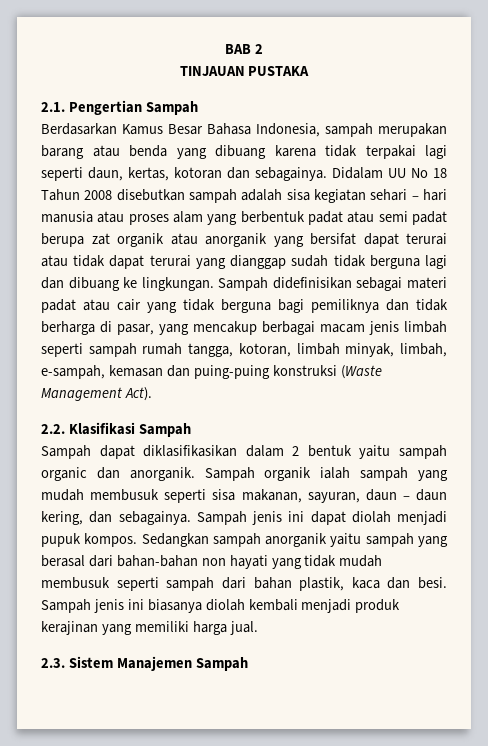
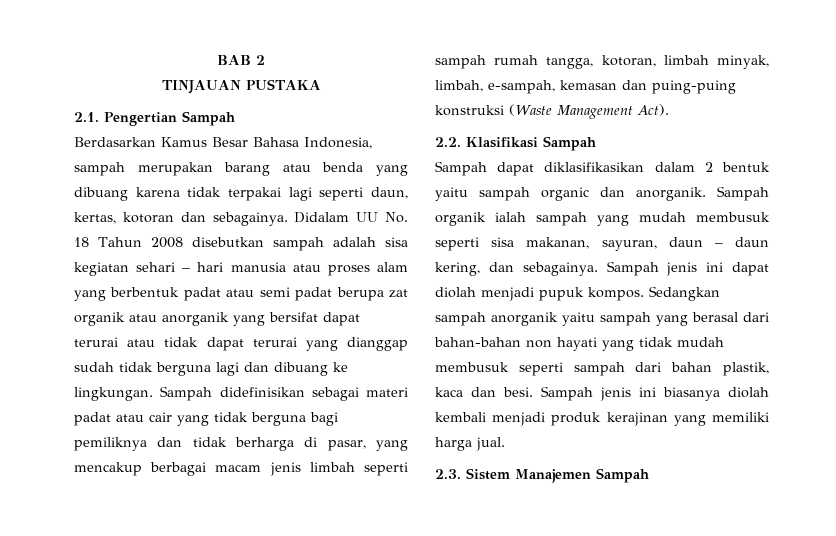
- Didalam UU No 18 Tahun 2008 disebutkan sampah adalah sisa kegiatan sehari – hari manusia atau proses alam yang berbentuk padat atau semi padat berupa zat organik atau anorganik yang bersifat dapat terurai atau tidak dapat terurai yang dianggap sudah tidak berguna lagi dan dibuang ke lingkungan.
+ Didalam UU No. 18 Tahun 2008 disebutkan sampah adalah sisa kegiatan sehari – hari manusia atau proses alam yang berbentuk padat atau semi padat berupa zat organik atau anorganik yang bersifat dapat terurai atau tidak dapat terurai yang dianggap sudah tidak berguna lagi dan dibuang ke lingkungan.

